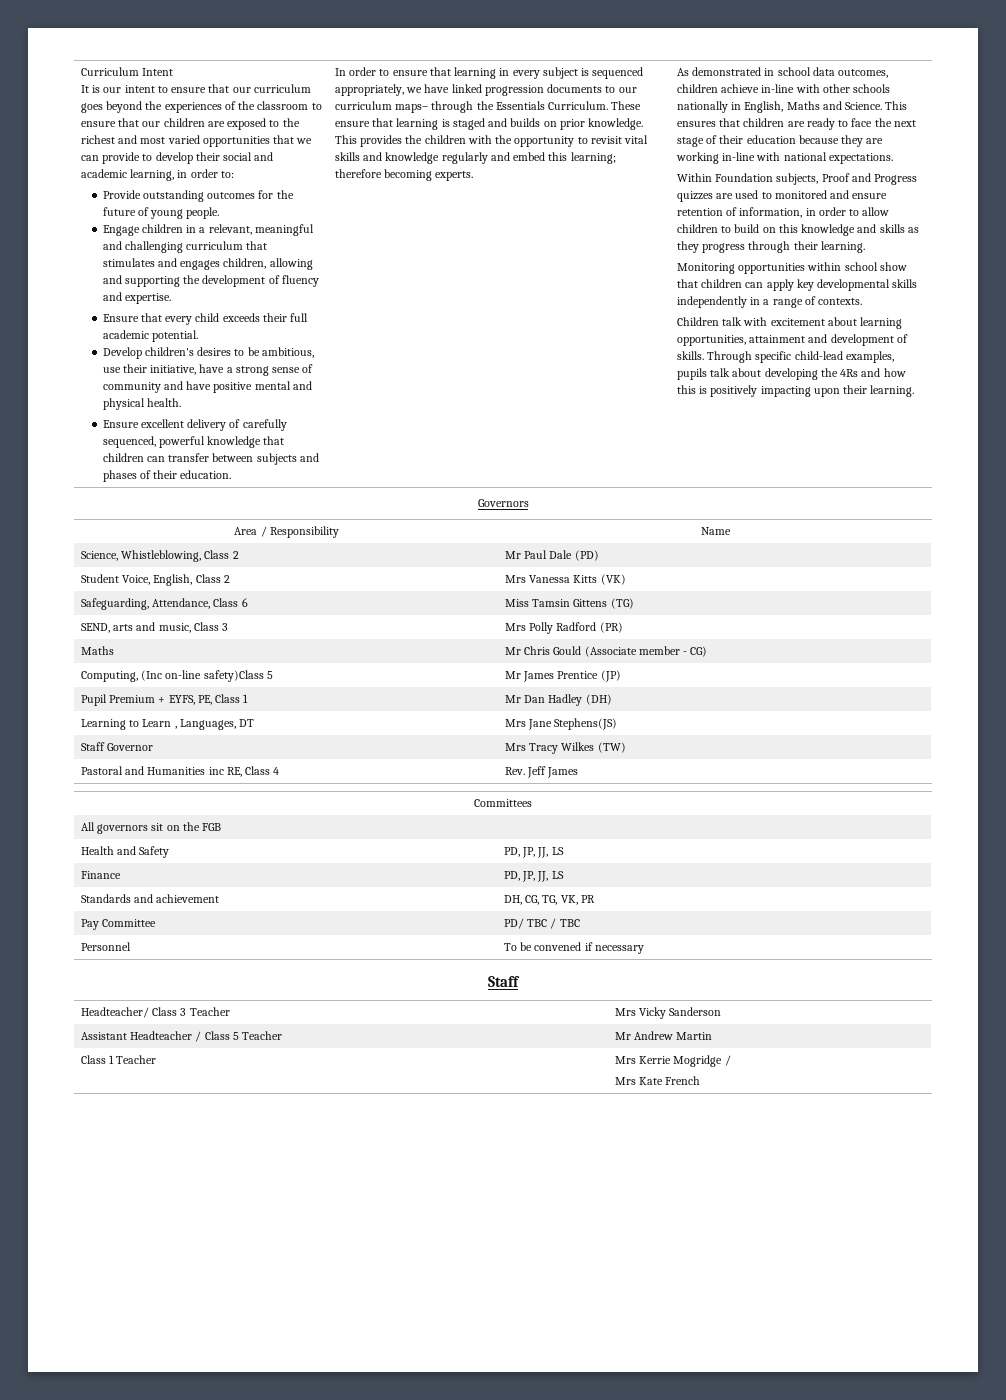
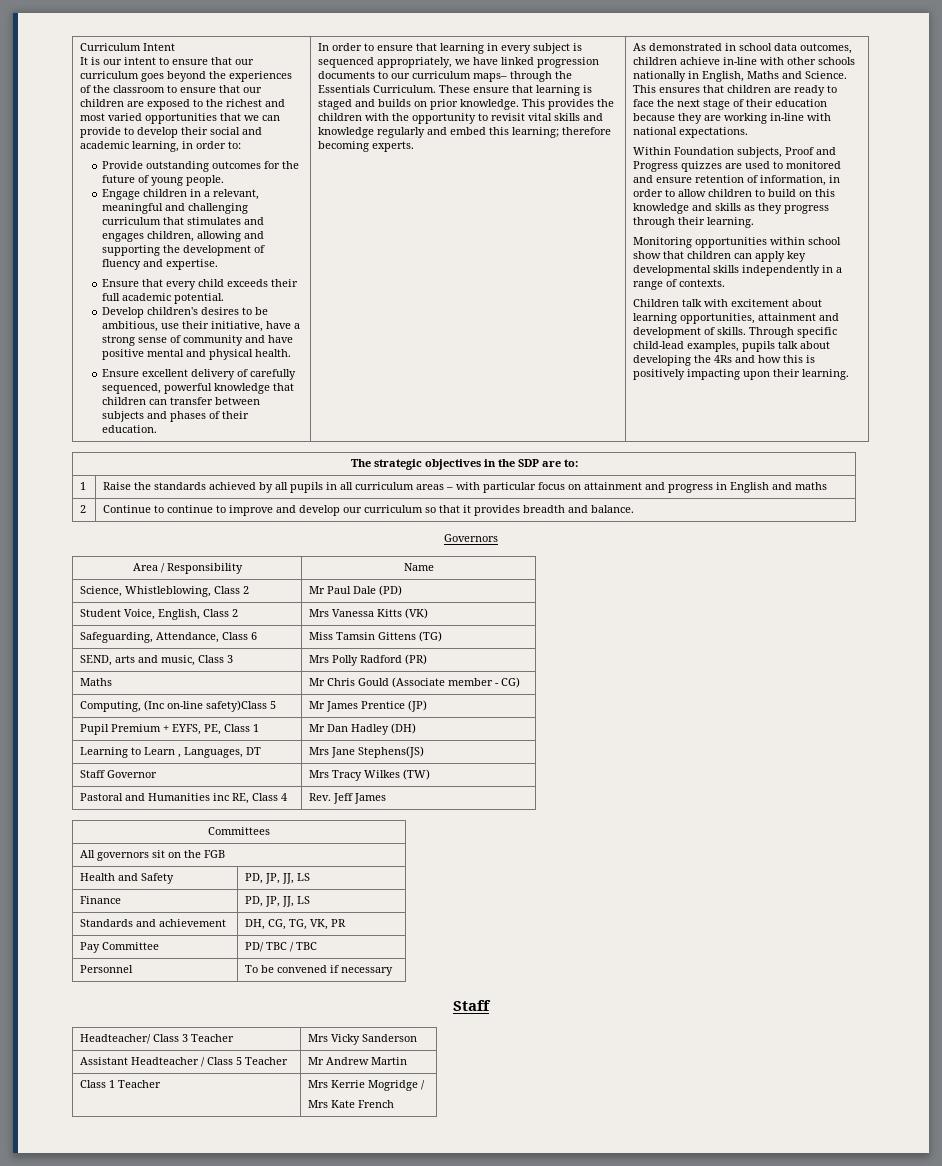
+ The strategic objectives in the SDP are to:
+ 1 | Raise the standards achieved by all pupils in all curriculum areas – with particular focus on attainment and progress in English and maths
+ 2 | Continue to continue to improve and develop our curriculum so that it provides breadth and balance.

